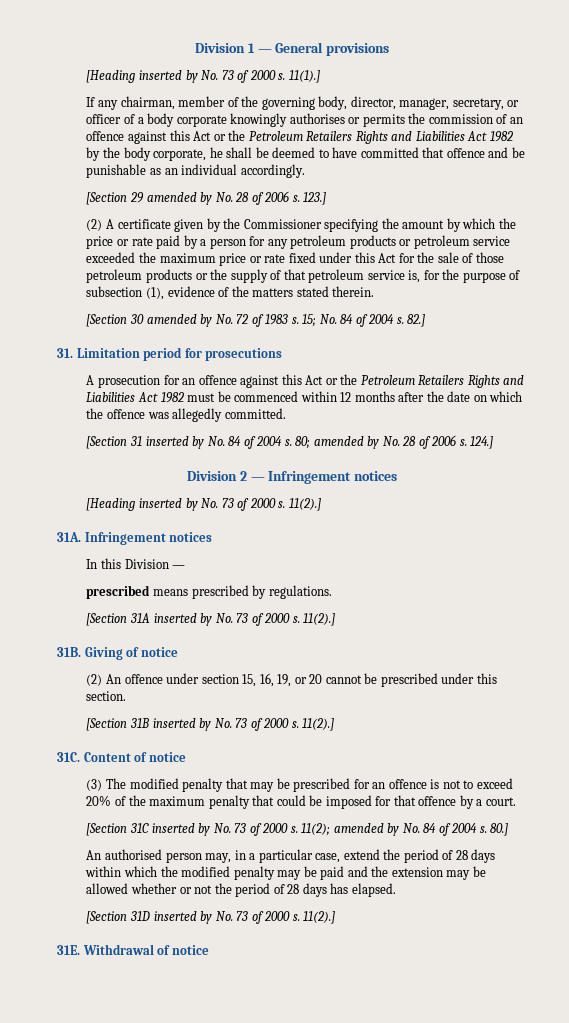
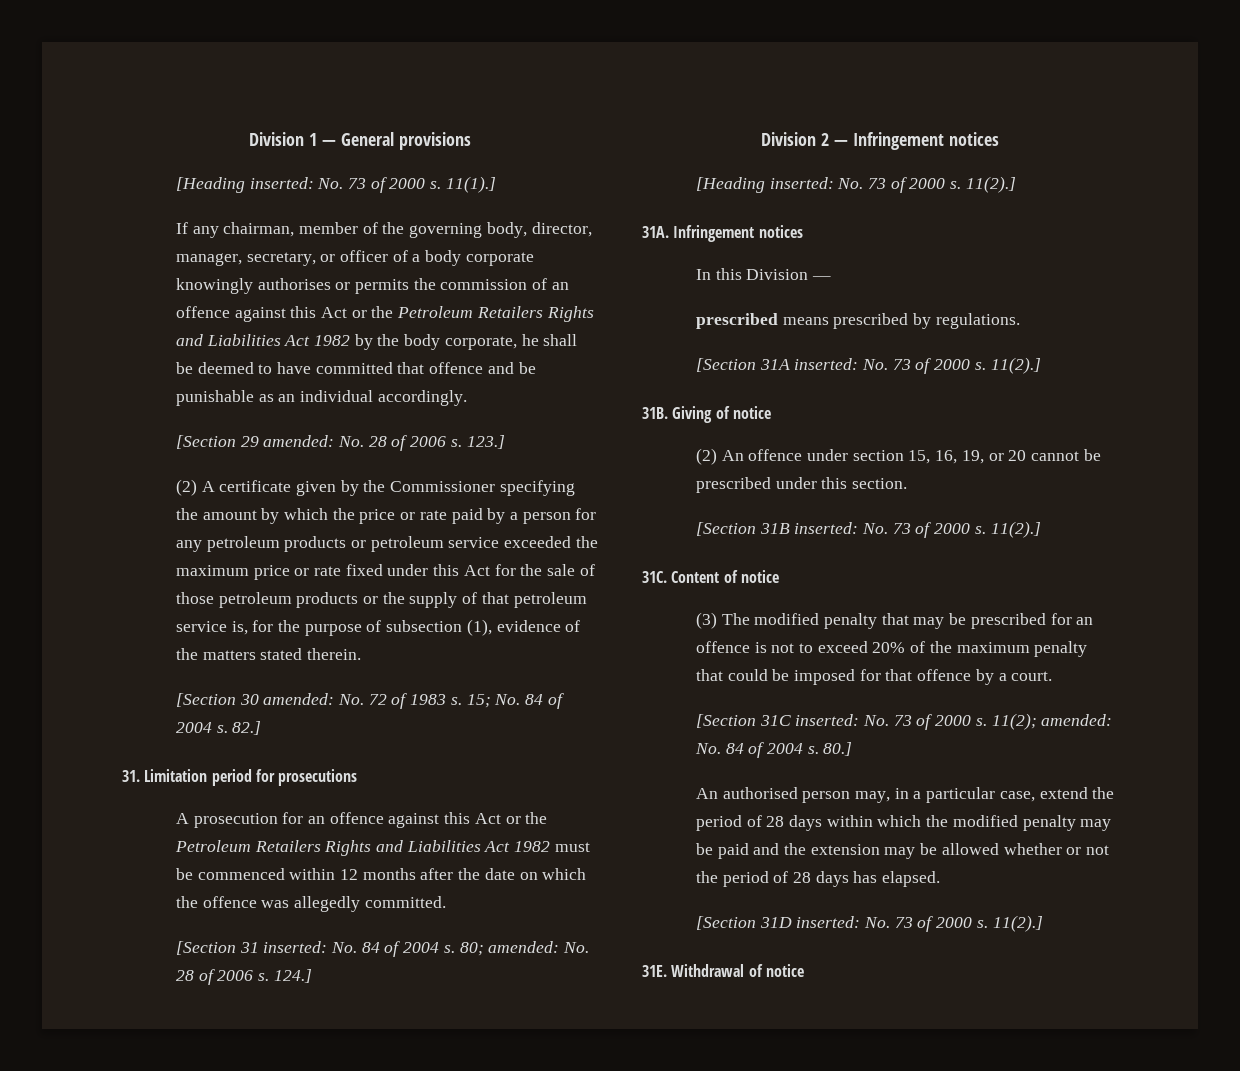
  Division 1 — General provisions
- [Heading inserted by No. 73 of 2000 s.
+ [Heading inserted: No. 73 of 2000 s.
- [Section 29 amended by No. 28 of 2006 s.
+ [Section 29 amended: No. 28 of 2006 s.
- [Section 30 amended by No. 72 of 1983 s.
+ [Section 30 amended: No. 72 of 1983 s.
- [Section 31 inserted by No. 84 of 2004 s.
+ [Section 31 inserted: No. 84 of 2004 s.
- 80; amended by No. 28 of 2006 s.
+ 80; amended: No. 28 of 2006 s.
  Division 2 — Infringement notices
- [Heading inserted by No. 73 of 2000 s.
+ [Heading inserted: No. 73 of 2000 s.
- [Section 31A inserted by No. 73 of 2000 s.
+ [Section 31A inserted: No. 73 of 2000 s.
- [Section 31B inserted by No. 73 of 2000 s.
+ [Section 31B inserted: No. 73 of 2000 s.
- [Section 31C inserted by No. 73 of 2000 s.
+ [Section 31C inserted: No. 73 of 2000 s.
- 11(2); amended by No. 84 of 2004 s.
+ 11(2); amended: No. 84 of 2004 s.
- [Section 31D inserted by No. 73 of 2000 s.
+ [Section 31D inserted: No. 73 of 2000 s.

